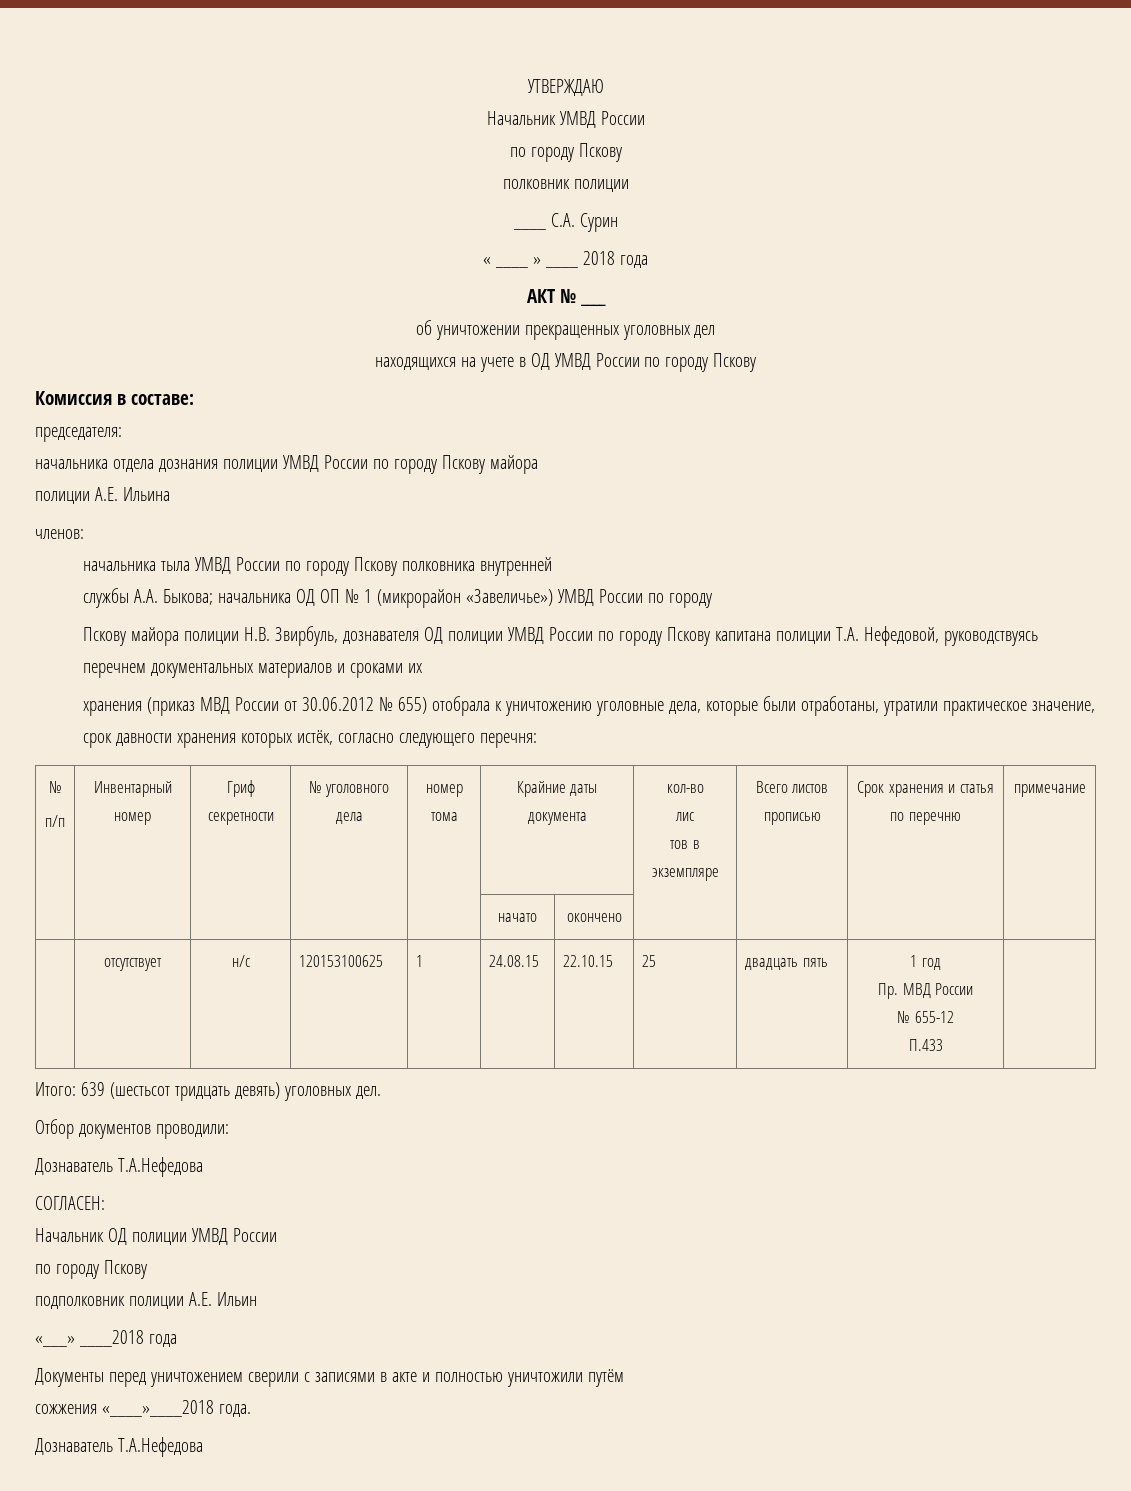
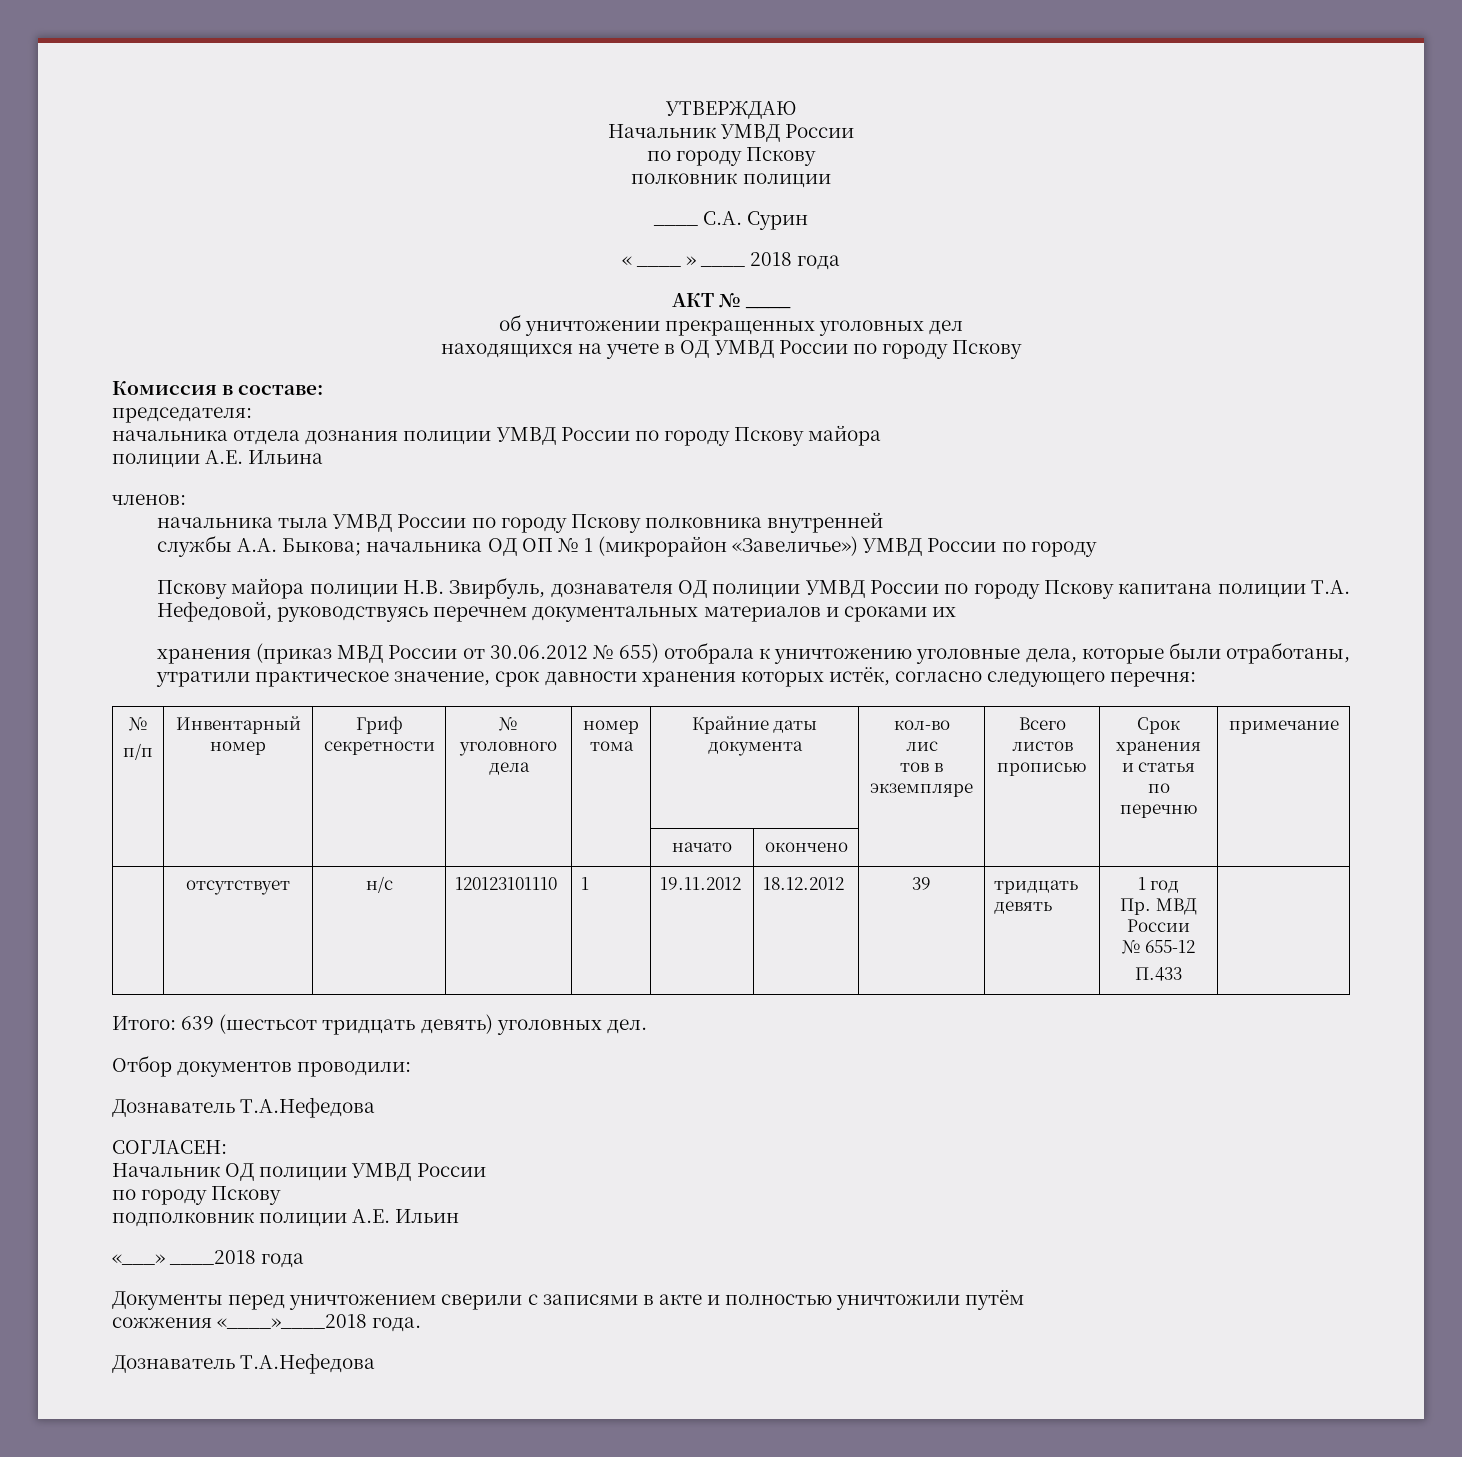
- | отсутствует | н/с | 120153100625 | 1 | 24.08.15 | 22.10.15 | 25 | двадцать пять | 1 год
+ | отсутствует | н/с | 120123101110 | 1 | 19.11.2012 | 18.12.2012 | 39 | тридцать девять | 1 год

